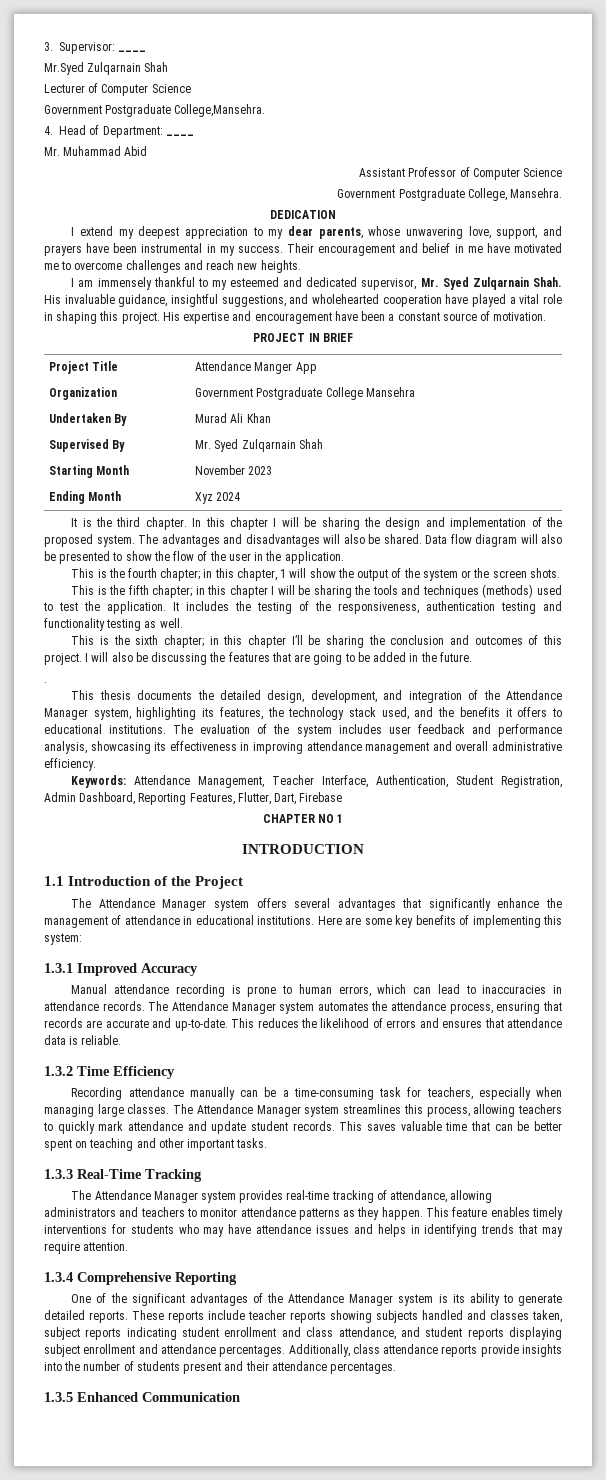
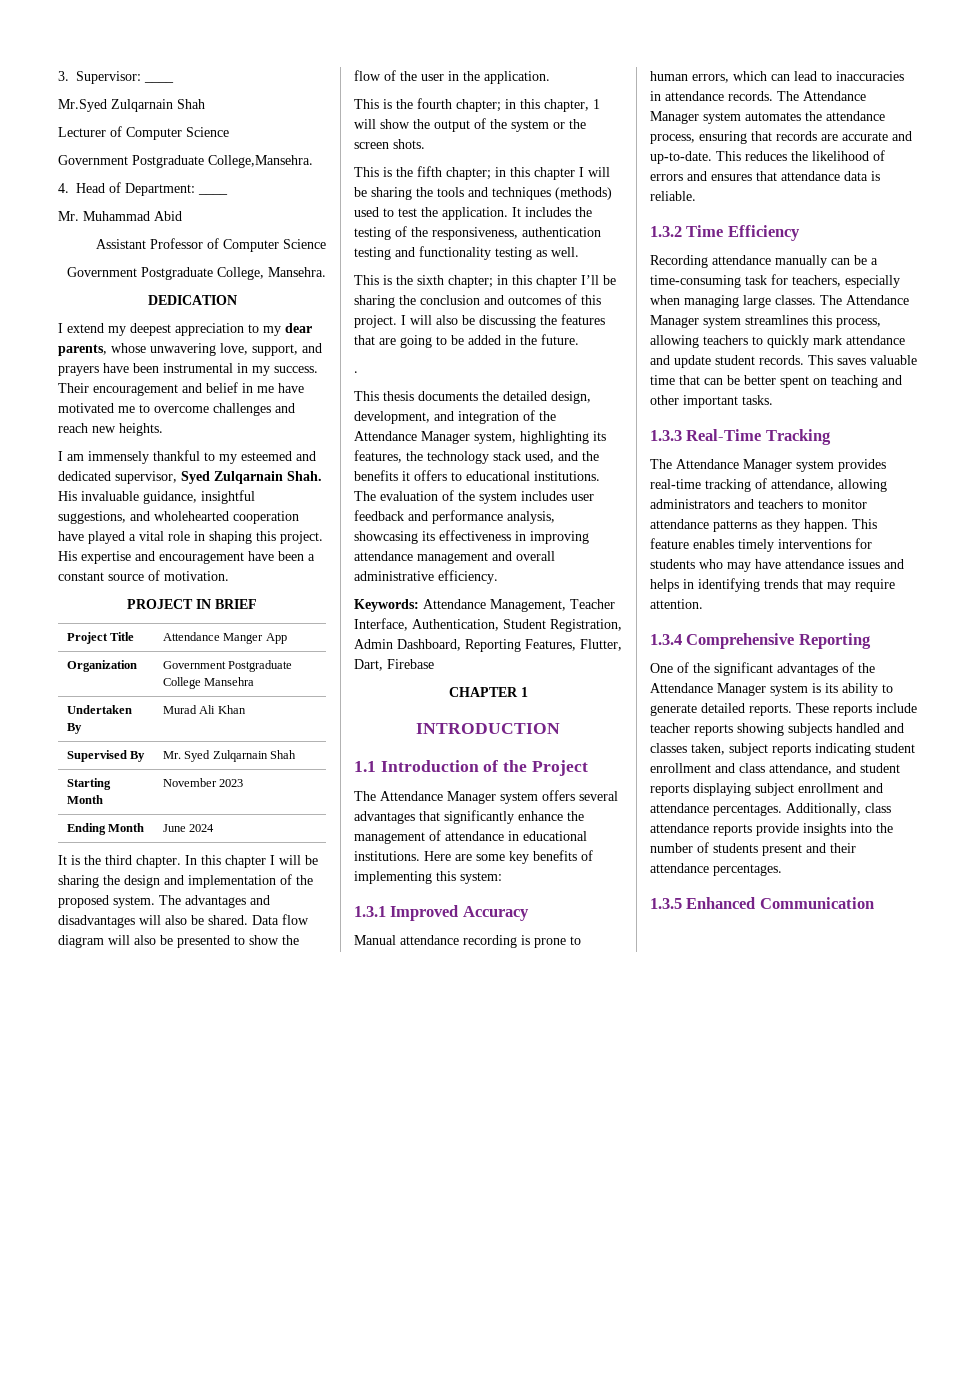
- I am immensely thankful to my esteemed and dedicated supervisor, Mr. Syed Zulqarnain Shah.
+ I am immensely thankful to my esteemed and dedicated supervisor, Syed Zulqarnain Shah.
- Ending Month | Xyz 2024
+ Ending Month | June 2024
- CHAPTER NO 1
+ CHAPTER 1

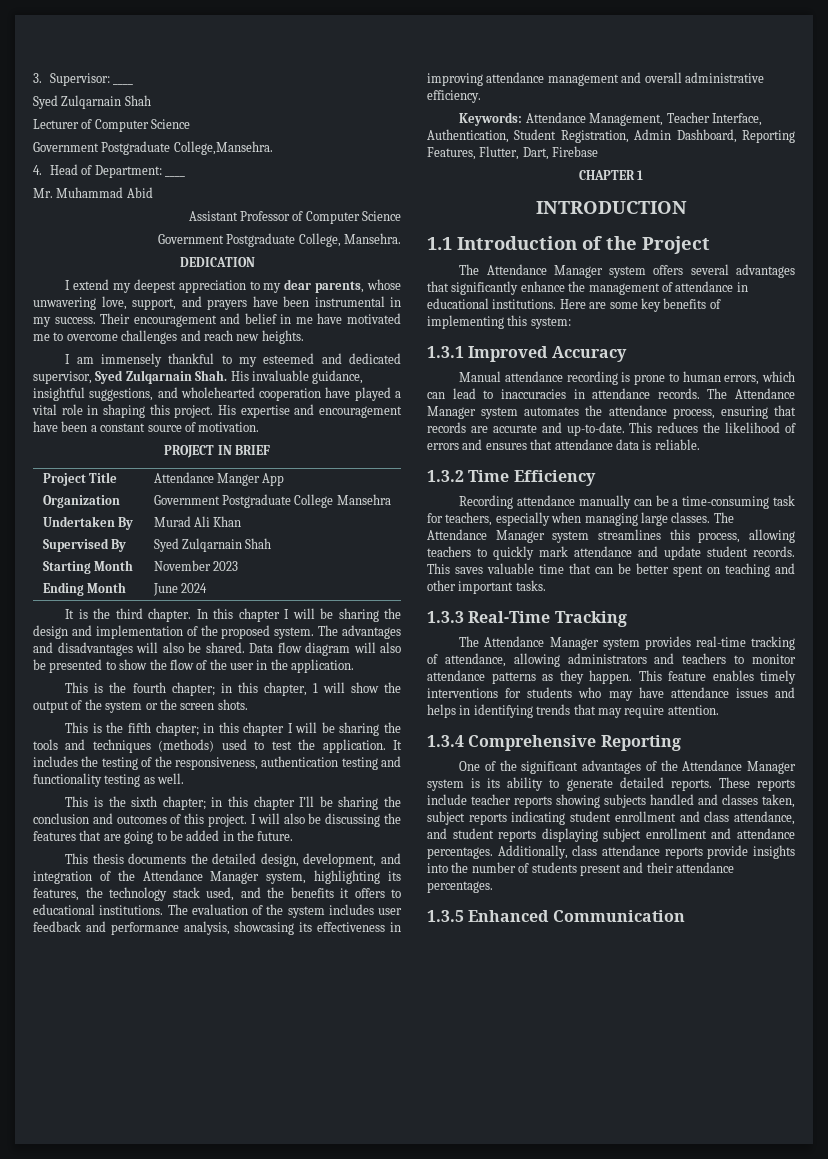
  3. Supervisor: ____
- Mr.Syed Zulqarnain Shah
+ Syed Zulqarnain Shah
- Supervised By | Mr. Syed Zulqarnain Shah
+ Supervised By | Syed Zulqarnain Shah
- .

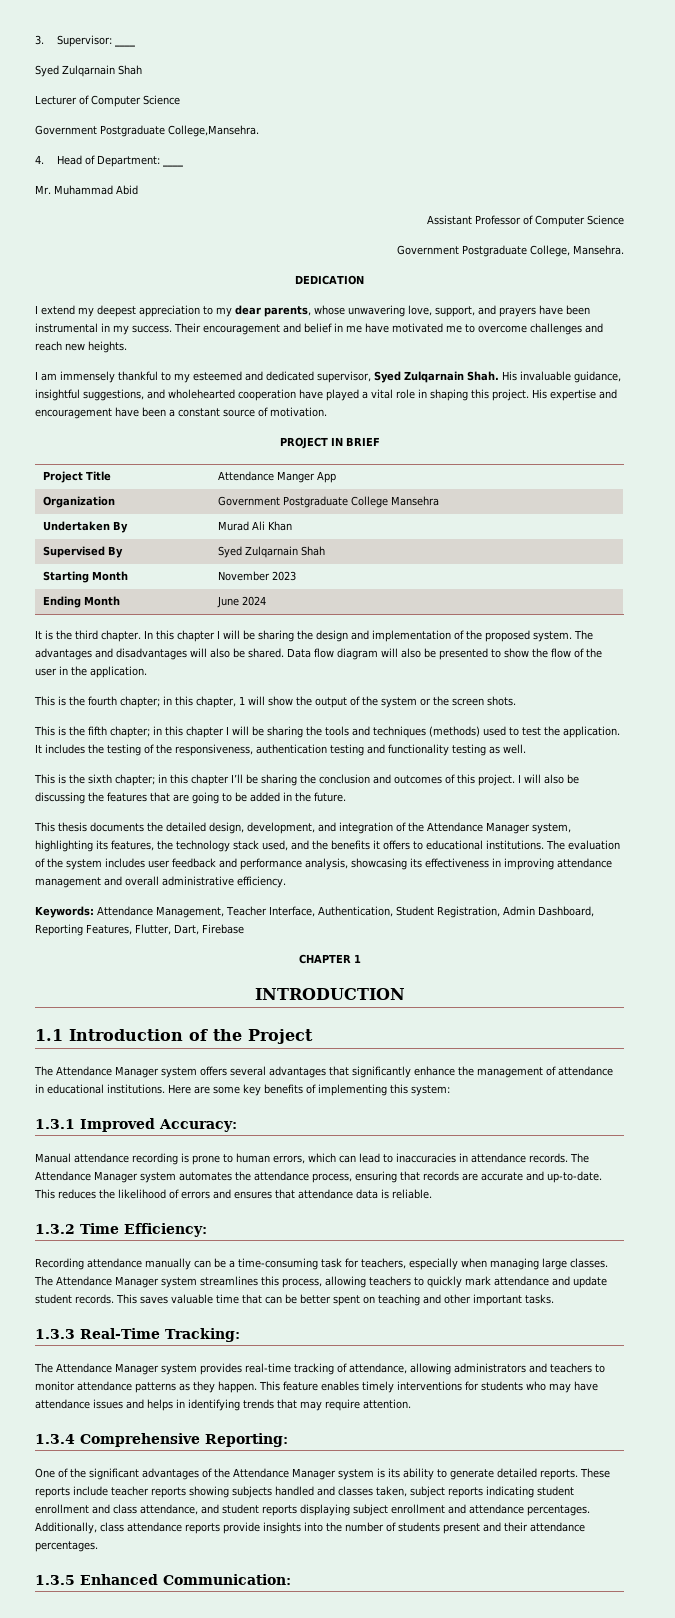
- 1.3.1 Improved Accuracy
+ 1.3.1 Improved Accuracy:
- 1.3.2 Time Efficiency
+ 1.3.2 Time Efficiency:
- 1.3.3 Real-Time Tracking
+ 1.3.3 Real-Time Tracking:
- 1.3.4 Comprehensive Reporting
+ 1.3.4 Comprehensive Reporting:
- 1.3.5 Enhanced Communication
+ 1.3.5 Enhanced Communication:

